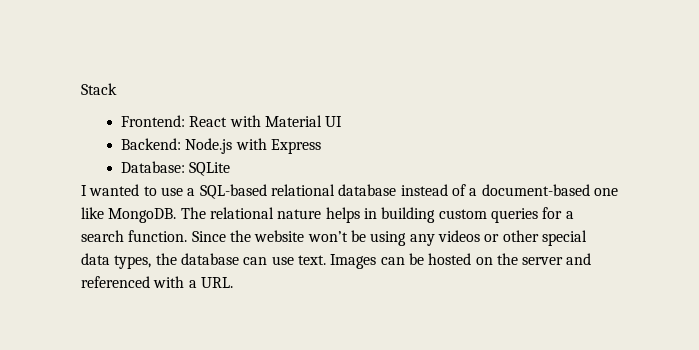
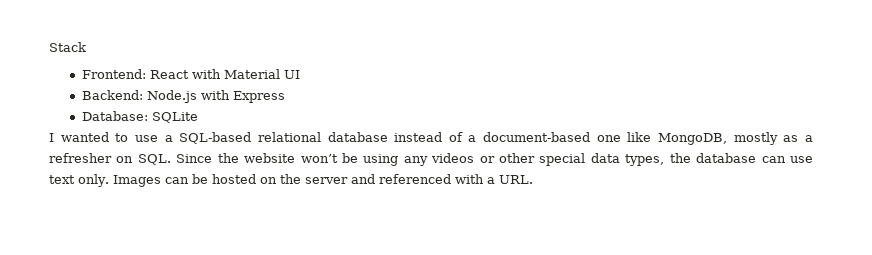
- I wanted to use a SQL-based relational database instead of a document-based one like MongoDB. The relational nature helps in building custom queries for a search function. Since the website won’t be using any videos or other special data types, the database can use text.
+ I wanted to use a SQL-based relational database instead of a document-based one like MongoDB, mostly as a refresher on SQL. Since the website won’t be using any videos or other special data types, the database can use text only.

